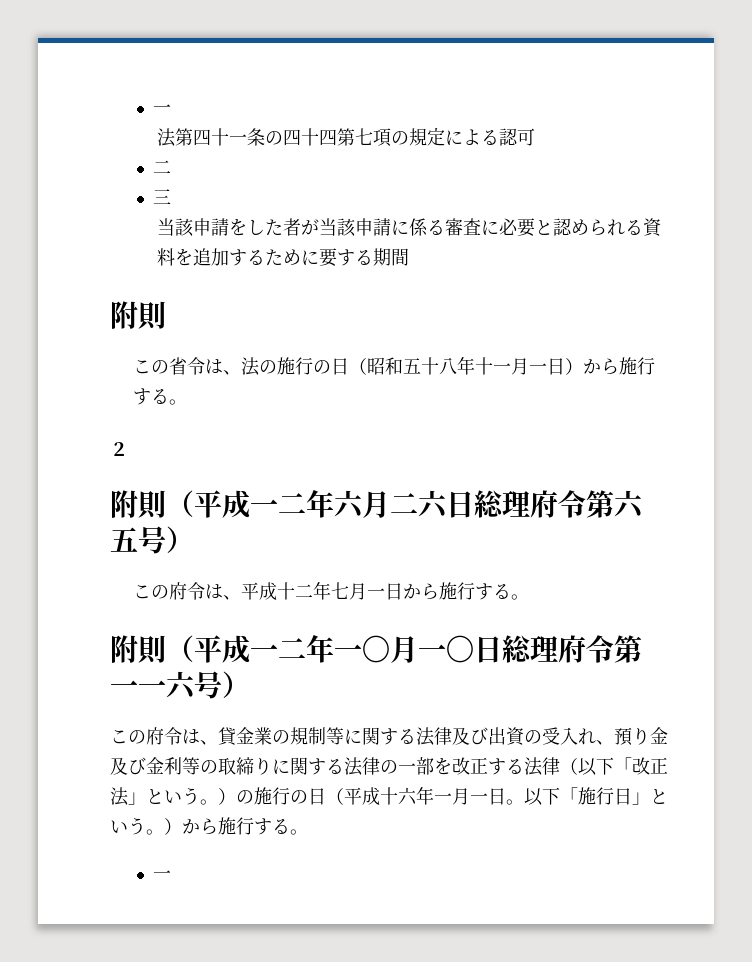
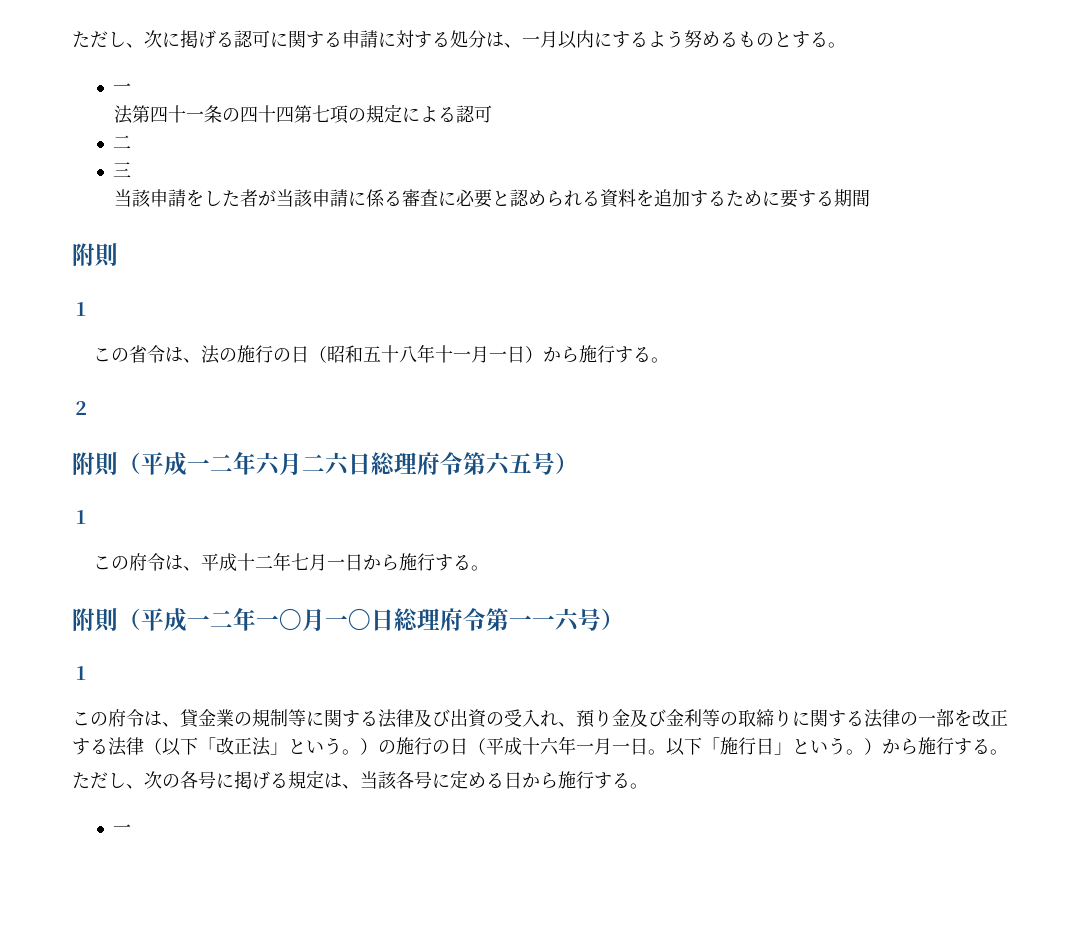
+ ただし、次に掲げる認可に関する申請に対する処分は、一月以内にするよう努めるものとする。
  当該申請をした者が当該申請に係る審査に必要と認められる資料を追加するために要する期間
  附則
+ １
  附則（平成一二年六月二六日総理府令第六五号）
+ １
  附則（平成一二年一〇月一〇日総理府令第一一六号）
+ １
+ ただし、次の各号に掲げる規定は、当該各号に定める日から施行する。

